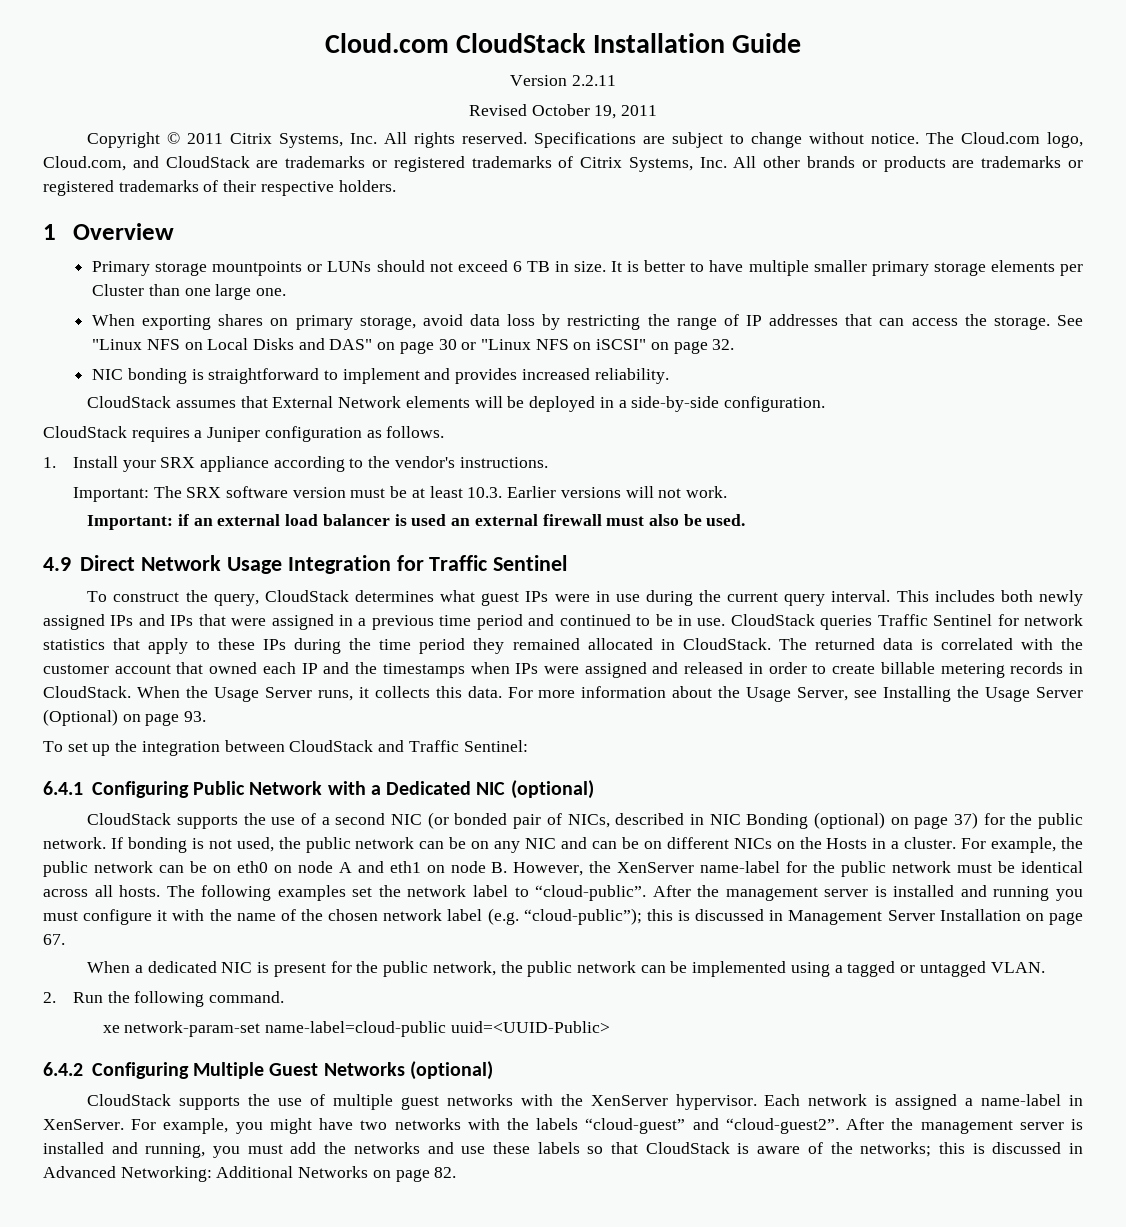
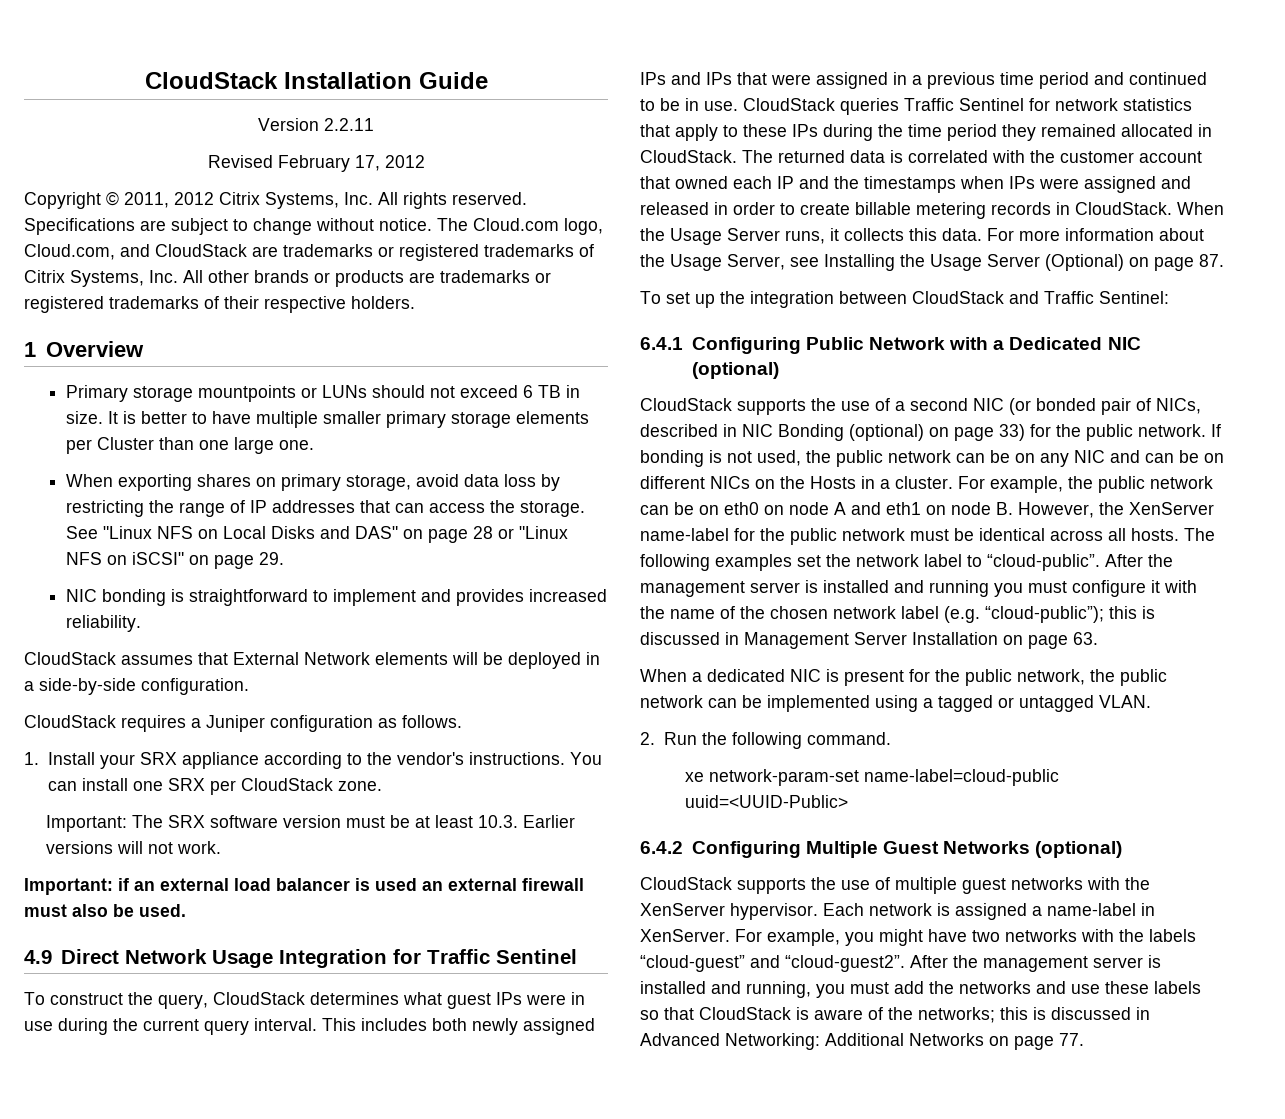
- Cloud.com CloudStack Installation Guide
+ CloudStack Installation Guide
- Revised October 19, 2011
+ Revised February 17, 2012
- Copyright © 2011 Citrix Systems, Inc. All rights reserved.
+ Copyright © 2011, 2012 Citrix Systems, Inc. All rights reserved.
- See "Linux NFS on Local Disks and DAS" on page 30 or "Linux NFS on iSCSI" on page 32.
+ See "Linux NFS on Local Disks and DAS" on page 28 or "Linux NFS on iSCSI" on page 29.
+ You can install one SRX per CloudStack zone.
- For more information about the Usage Server, see Installing the Usage Server (Optional) on page 93.
+ For more information about the Usage Server, see Installing the Usage Server (Optional) on page 87.
- CloudStack supports the use of a second NIC (or bonded pair of NICs, described in NIC Bonding (optional) on page 37) for the public network.
+ CloudStack supports the use of a second NIC (or bonded pair of NICs, described in NIC Bonding (optional) on page 33) for the public network.
- After the management server is installed and running you must configure it with the name of the chosen network label (e.g. “cloud-public”); this is discussed in Management Server Installation on page 67.
+ After the management server is installed and running you must configure it with the name of the chosen network label (e.g. “cloud-public”); this is discussed in Management Server Installation on page 63.
- After the management server is installed and running, you must add the networks and use these labels so that CloudStack is aware of the networks; this is discussed in Advanced Networking: Additional Networks on page 82.
+ After the management server is installed and running, you must add the networks and use these labels so that CloudStack is aware of the networks; this is discussed in Advanced Networking: Additional Networks on page 77.

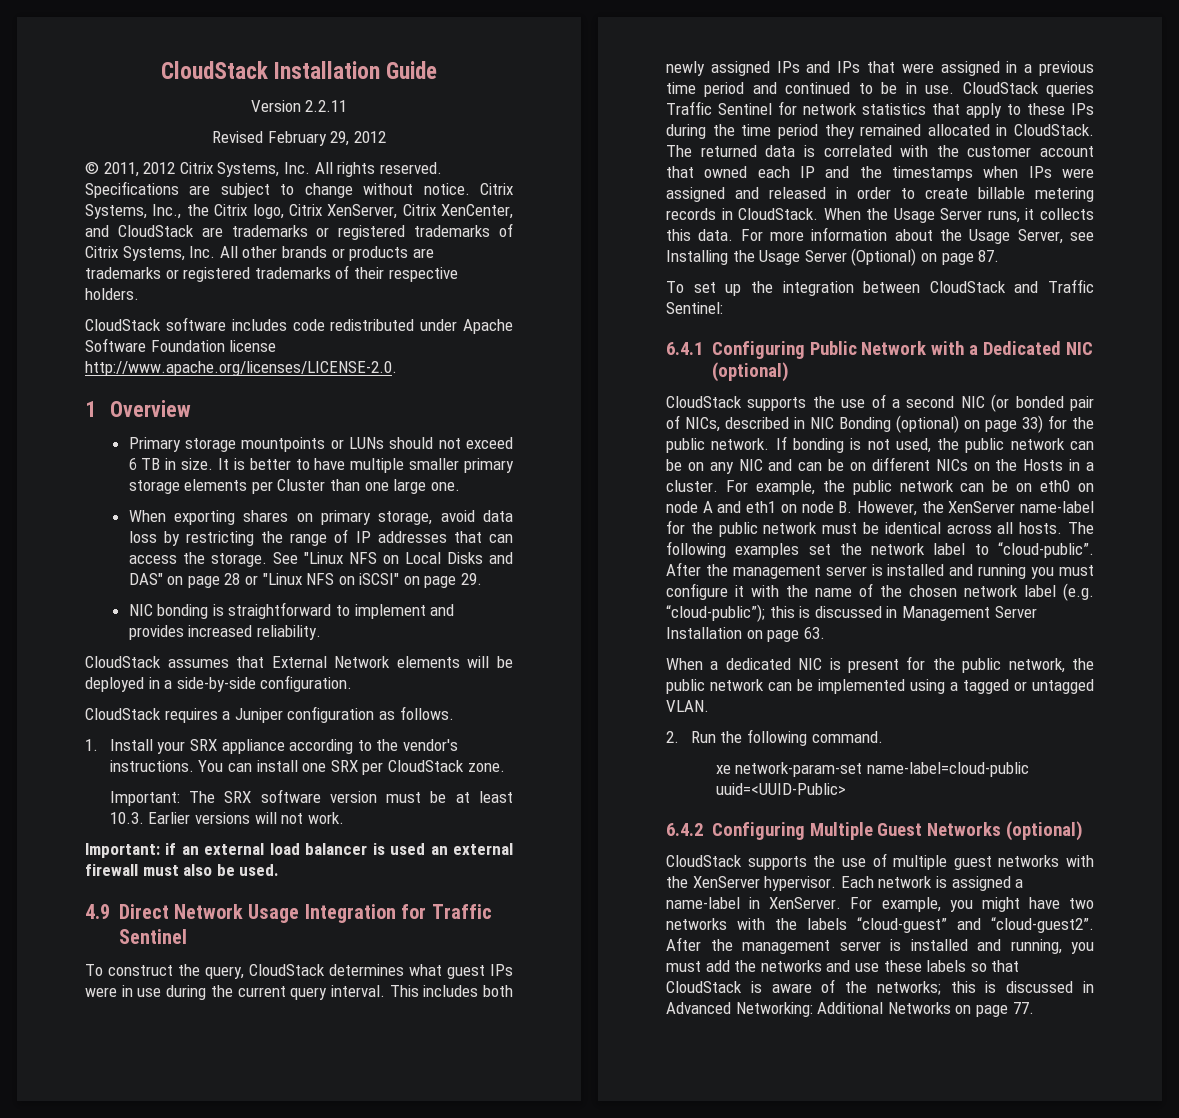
- Revised February 17, 2012
+ Revised February 29, 2012
- Copyright © 2011, 2012 Citrix Systems, Inc. All rights reserved.
+ © 2011, 2012 Citrix Systems, Inc. All rights reserved.
- The Cloud.com logo, Cloud.com, and CloudStack are trademarks or registered trademarks of Citrix Systems, Inc. All other brands or products are trademarks or registered trademarks of their respective holders.
+ Citrix Systems, Inc., the Citrix logo, Citrix XenServer, Citrix XenCenter, and CloudStack are trademarks or registered trademarks of Citrix Systems, Inc. All other brands or products are trademarks or registered trademarks of their respective holders.
+ CloudStack software includes code redistributed under Apache Software Foundation license http://www.apache.org/licenses/LICENSE-2.0.

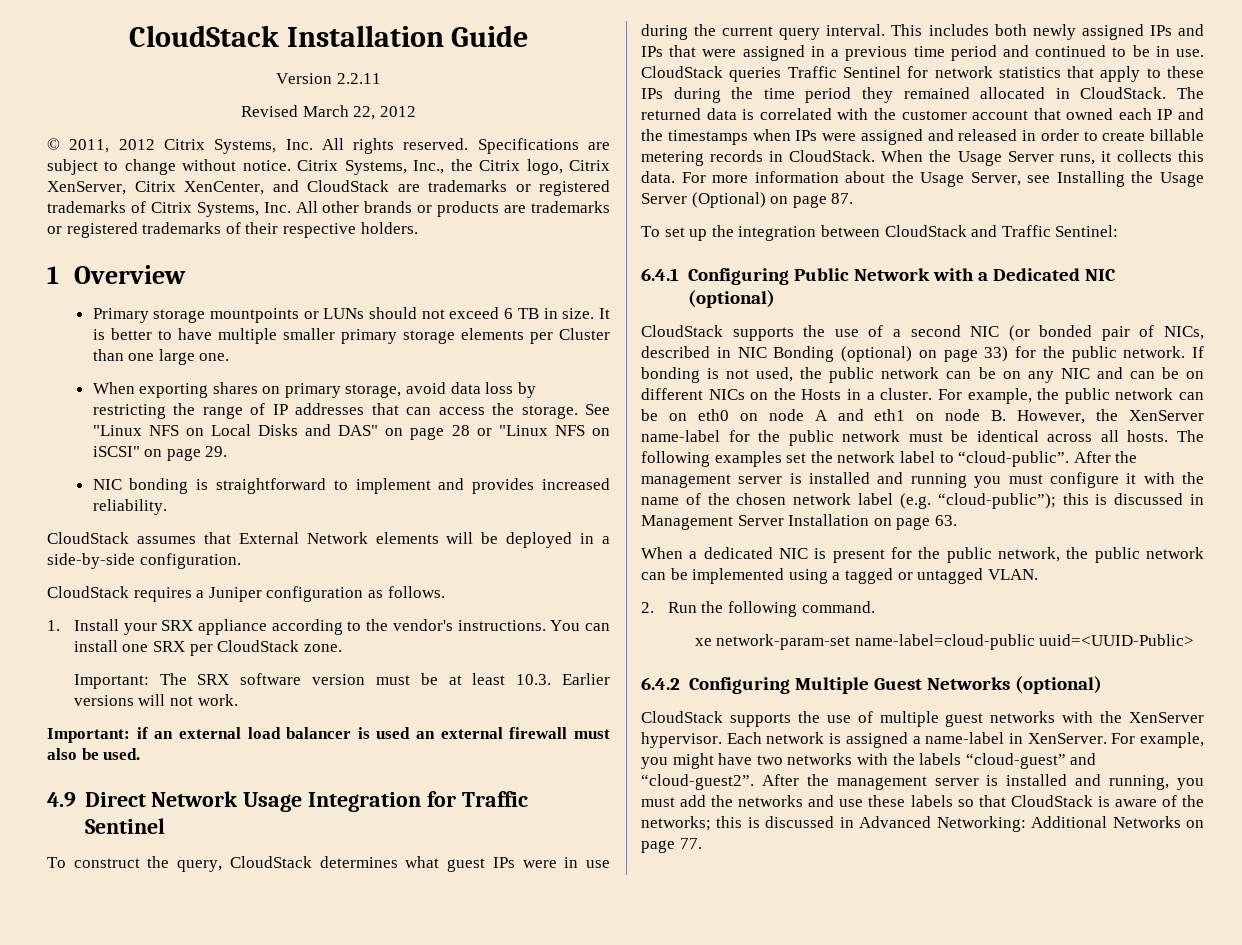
- Revised February 29, 2012
+ Revised March 22, 2012
- CloudStack software includes code redistributed under Apache Software Foundation license http://www.apache.org/licenses/LICENSE-2.0.

